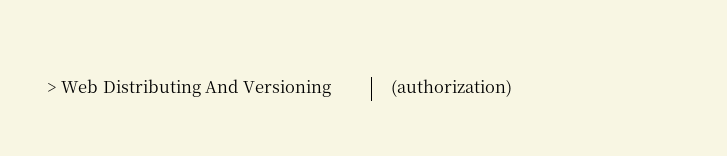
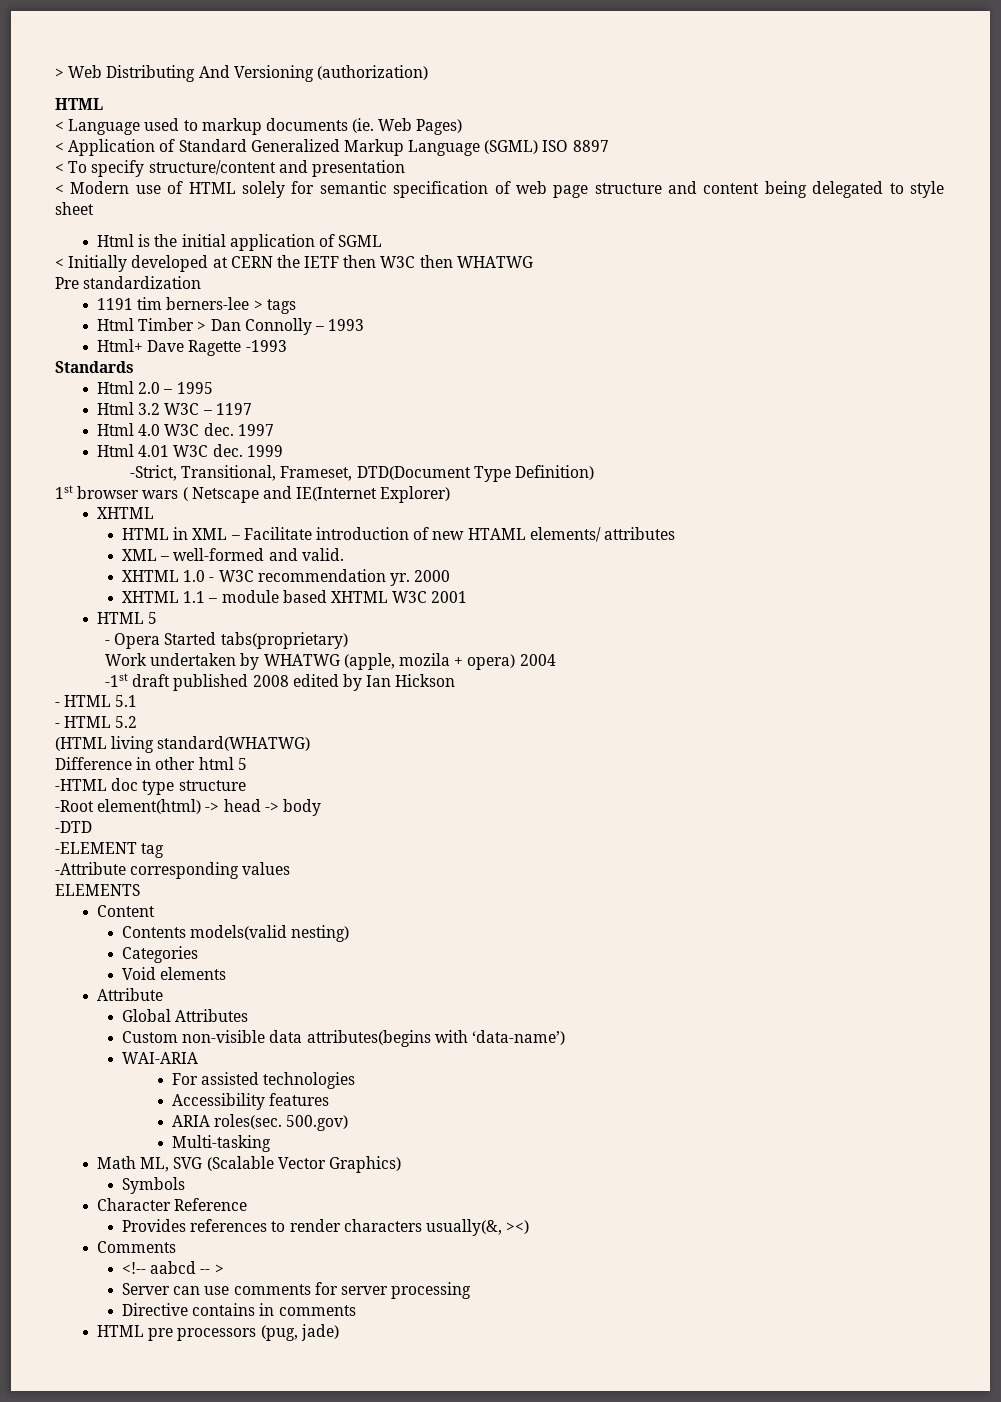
  > Web Distributing And Versioning (authorization)
+ HTML
+ < Language used to markup documents (ie. Web Pages)
+ < Application of Standard Generalized Markup Language (SGML) ISO 8897
+ < To specify structure/content and presentation
+ < Modern use of HTML solely for semantic specification of web page structure and content being delegated to style sheet
+ Html is the initial application of SGML
+ < Initially developed at CERN the IETF then W3C then WHATWG
+ Pre standardization
+ 1191 tim berners-lee > tags
+ Html Timber > Dan Connolly – 1993
+ Html+ Dave Ragette -1993
+ Standards
+ Html 2.0 – 1995
+ Html 3.2 W3C – 1197
+ Html 4.0 W3C dec. 1997
+ Html 4.01 W3C dec. 1999
+ -Strict, Transitional, Frameset, DTD(Document Type Definition)
+ 1st browser wars ( Netscape and IE(Internet Explorer)
+ XHTML
+ HTML in XML – Facilitate introduction of new HTAML elements/ attributes
+ XML – well-formed and valid.
+ XHTML 1.0 - W3C recommendation yr. 2000
+ XHTML 1.1 – module based XHTML W3C 2001
+ HTML 5
+ - Opera Started tabs(proprietary)
+ Work undertaken by WHATWG (apple, mozila + opera) 2004
+ -1st draft published 2008 edited by Ian Hickson
+ - HTML 5.1
+ - HTML 5.2
+ (HTML living standard(WHATWG)
+ Difference in other html 5
+ -HTML doc type structure
+ -Root element(html) -> head -> body
+ -DTD
+ -ELEMENT tag
+ -Attribute corresponding values
+ ELEMENTS
+ Content
+ Contents models(valid nesting)
+ Categories
+ Void elements
+ Attribute
+ Global Attributes
+ Custom non-visible data attributes(begins with ‘data-name’)
+ WAI-ARIA
+ For assisted technologies
+ Accessibility features
+ ARIA roles(sec. 500.gov)
+ Multi-tasking
+ Math ML, SVG (Scalable Vector Graphics)
+ Symbols
+ Character Reference
+ Provides references to render characters usually(&, ><)
+ Comments
+ <!-- aabcd -- >
+ Server can use comments for server processing
+ Directive contains in comments
+ HTML pre processors (pug, jade)

